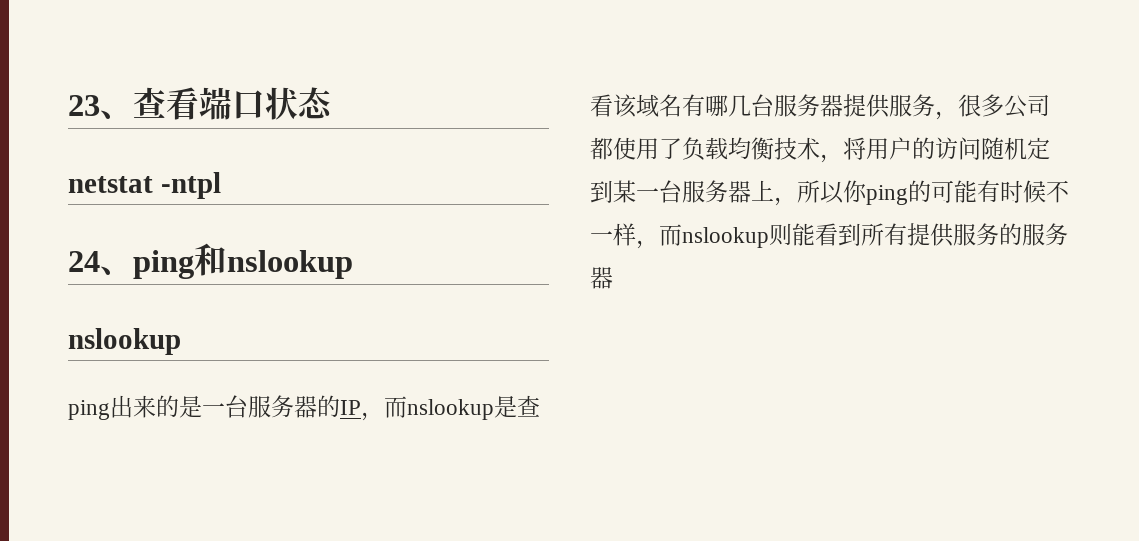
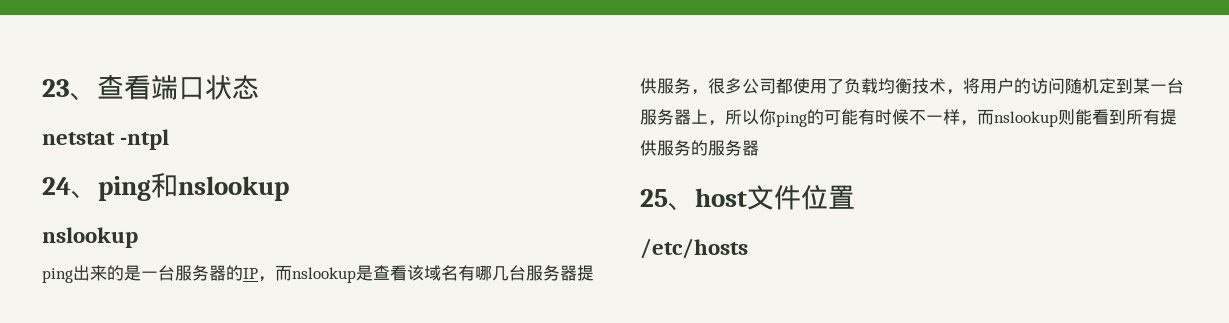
+ 25、host文件位置
+ /etc/hosts

